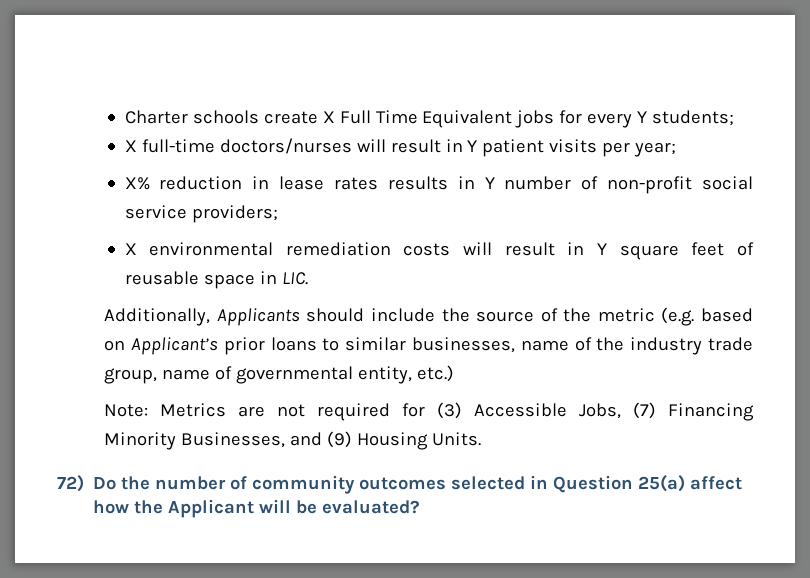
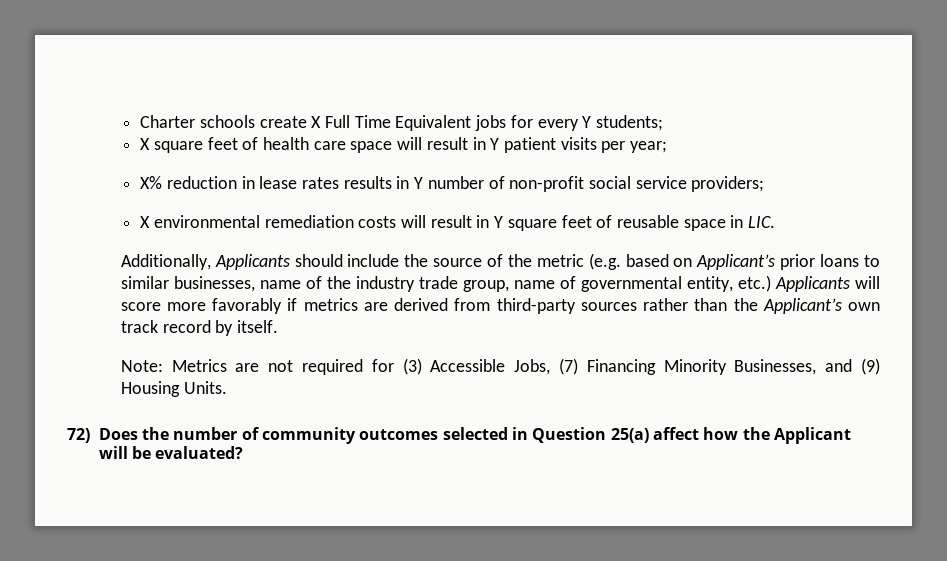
- X full-time doctors/nurses will result in Y patient visits per year;
+ X square feet of health care space will result in Y patient visits per year;
- Additionally, Applicants should include the source of the metric (e.g. based on Applicant’s prior loans to similar businesses, name of the industry trade group, name of governmental entity, etc.)
+ Additionally, Applicants should include the source of the metric (e.g. based on Applicant’s prior loans to similar businesses, name of the industry trade group, name of governmental entity, etc.) Applicants will score more favorably if metrics are derived from third-party sources rather than the Applicant’s own track record by itself.
- 72) Do the number of community outcomes selected in Question 25(a) affect how the Applicant will be evaluated?
+ 72) Does the number of community outcomes selected in Question 25(a) affect how the Applicant will be evaluated?

